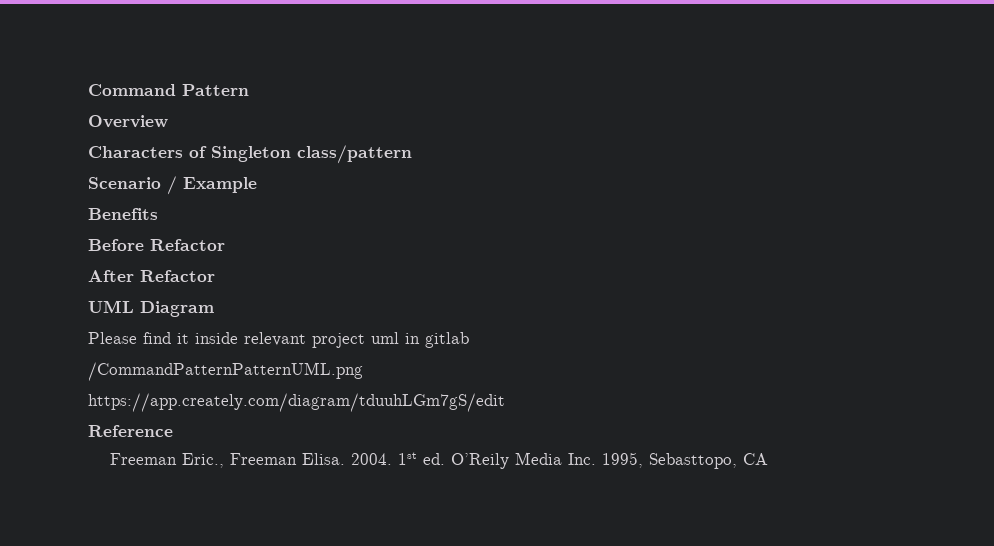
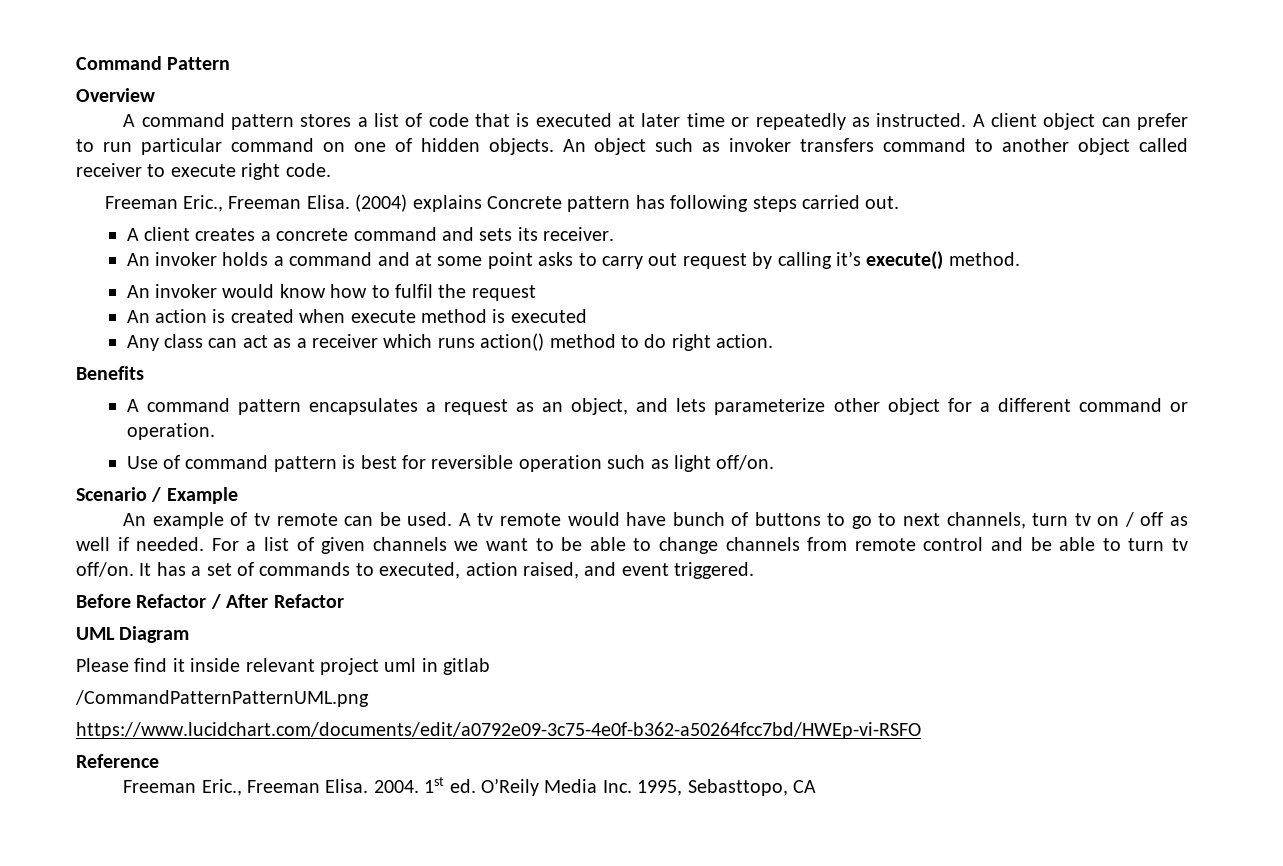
- Characters of Singleton class/pattern
+ A command pattern stores a list of code that is executed at later time or repeatedly as instructed. A client object can prefer to run particular command on one of hidden objects. An object such as invoker transfers command to another object called receiver to execute right code.
+ Freeman Eric., Freeman Elisa. (2004) explains Concrete pattern has following steps carried out.
+ A client creates a concrete command and sets its receiver.
+ An invoker holds a command and at some point asks to carry out request by calling it’s execute() method.
+ An invoker would know how to fulfil the request
+ An action is created when execute method is executed
+ Any class can act as a receiver which runs action() method to do right action.
+ Benefits
+ A command pattern encapsulates a request as an object, and lets parameterize other object for a different command or operation.
+ Use of command pattern is best for reversible operation such as light off/on.
  Scenario / Example
- Benefits
+ An example of tv remote can be used. A tv remote would have bunch of buttons to go to next channels, turn tv on / off as well if needed. For a list of given channels we want to be able to change channels from remote control and be able to turn tv off/on. It has a set of commands to executed, action raised, and event triggered.
- Before Refactor
- After Refactor
+ Before Refactor / After Refactor
- https://app.creately.com/diagram/tduuhLGm7gS/edit
+ https://www.lucidchart.com/documents/edit/a0792e09-3c75-4e0f-b362-a50264fcc7bd/HWEp-vi-RSFO

